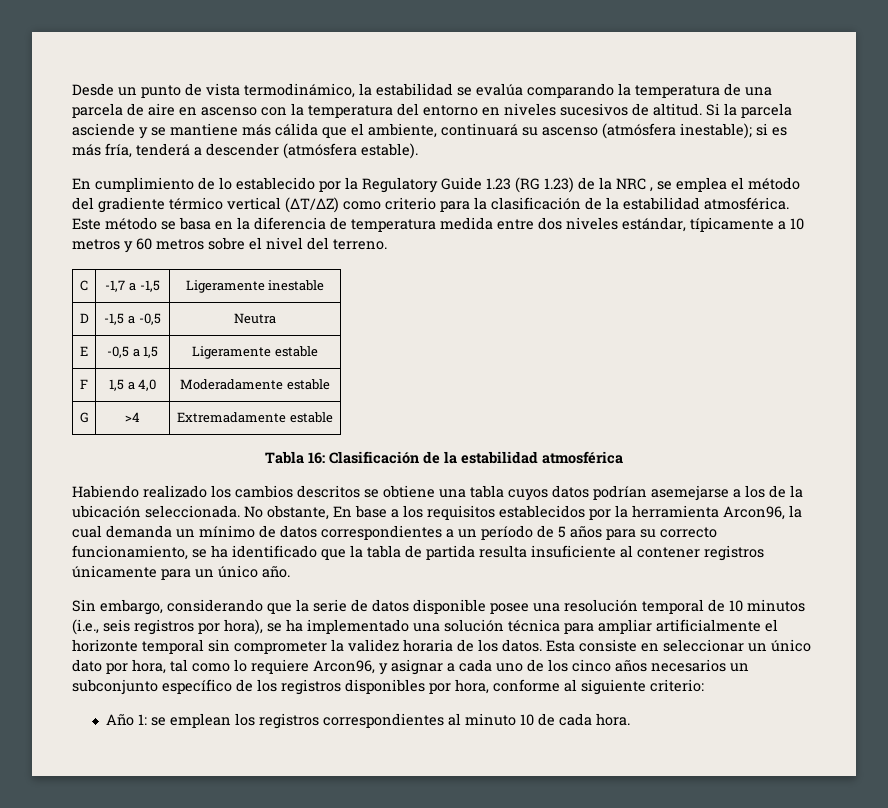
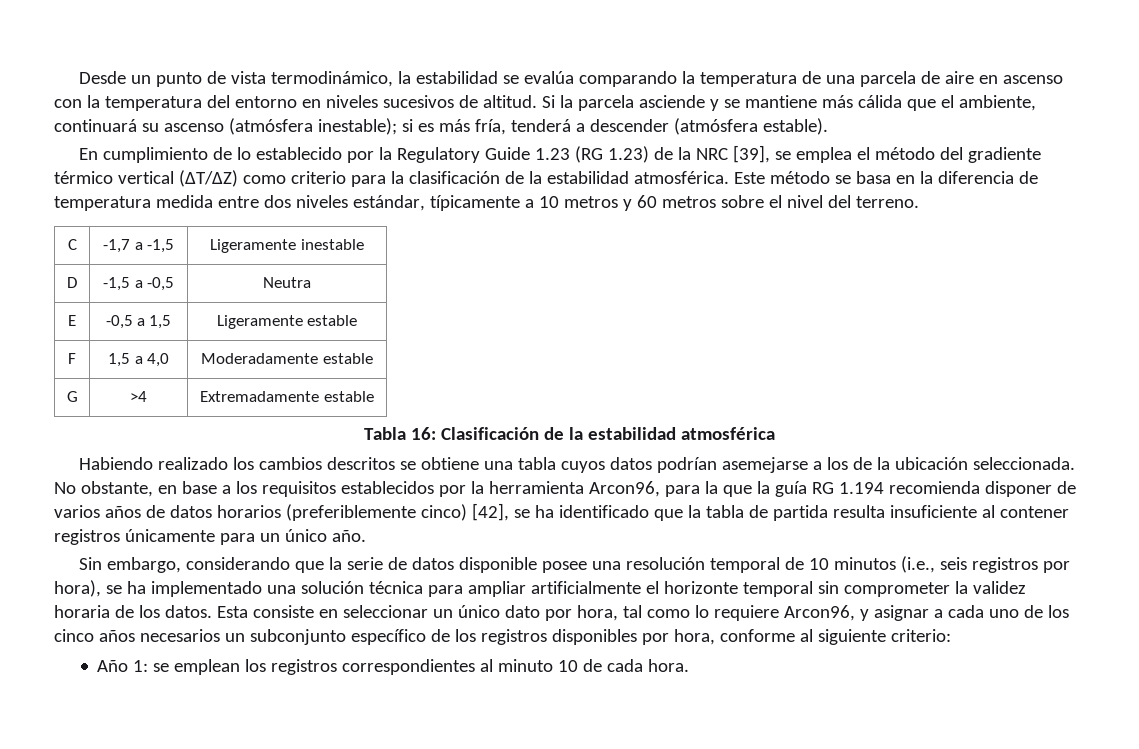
- En cumplimiento de lo establecido por la Regulatory Guide 1.23 (RG 1.23) de la NRC , se emplea el método del gradiente térmico vertical (ΔT/ΔZ) como criterio para la clasificación de la estabilidad atmosférica.
+ En cumplimiento de lo establecido por la Regulatory Guide 1.23 (RG 1.23) de la NRC [39], se emplea el método del gradiente térmico vertical (ΔT/ΔZ) como criterio para la clasificación de la estabilidad atmosférica.
- No obstante, En base a los requisitos establecidos por la herramienta Arcon96, la cual demanda un mínimo de datos correspondientes a un período de 5 años para su correcto funcionamiento, se ha identificado que la tabla de partida resulta insuficiente al contener registros únicamente para un único año.
+ No obstante, en base a los requisitos establecidos por la herramienta Arcon96, para la que la guía RG 1.194 recomienda disponer de varios años de datos horarios (preferiblemente cinco) [42], se ha identificado que la tabla de partida resulta insuficiente al contener registros únicamente para un único año.

